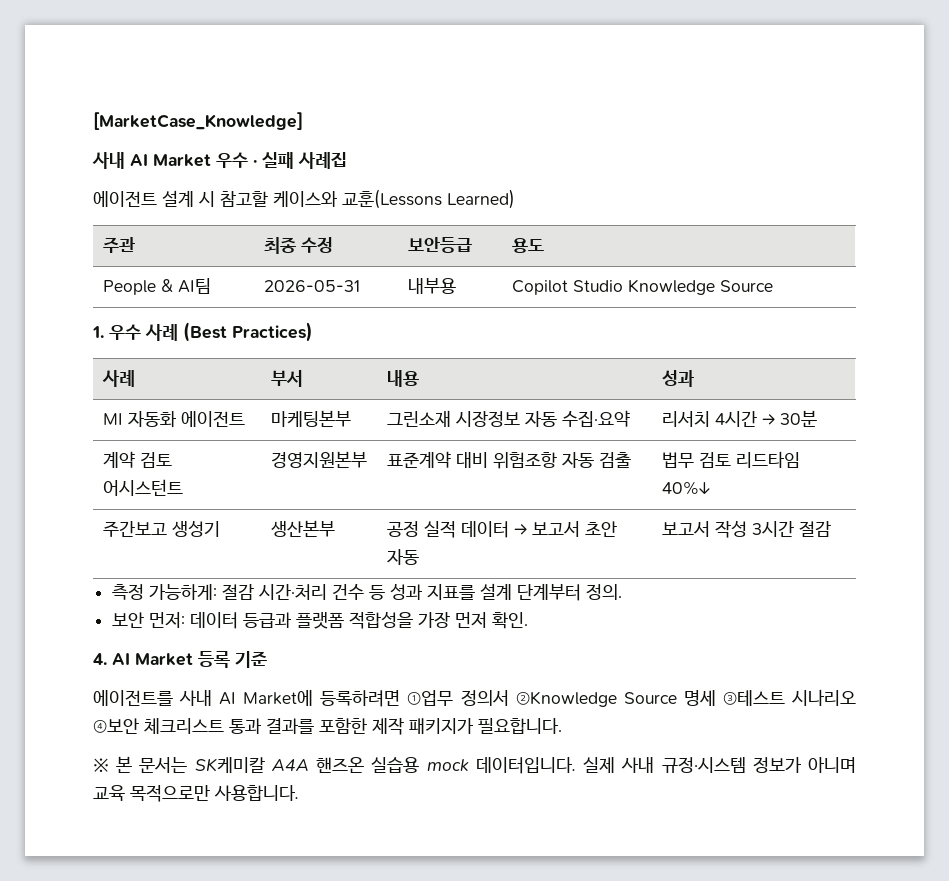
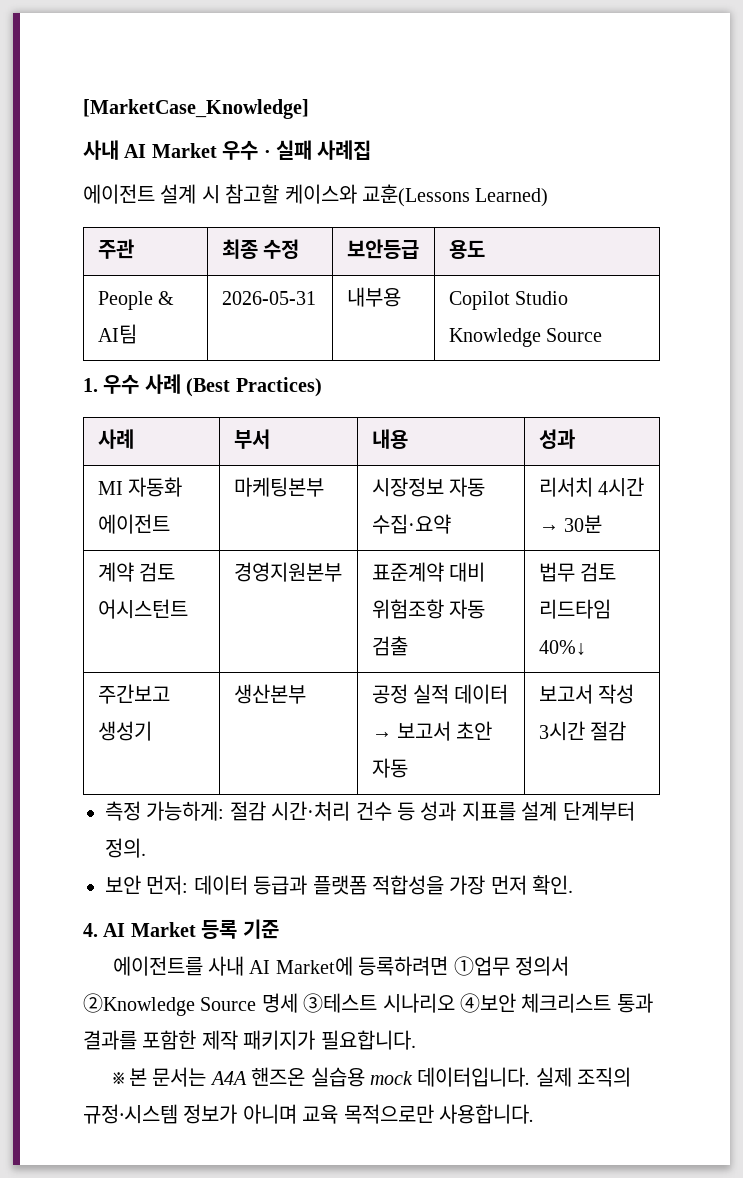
- MI 자동화 에이전트 | 마케팅본부 | 그린소재 시장정보 자동 수집·요약 | 리서치 4시간 → 30분
+ MI 자동화 에이전트 | 마케팅본부 | 시장정보 자동 수집·요약 | 리서치 4시간 → 30분
- ※ 본 문서는 SK케미칼 A4A 핸즈온 실습용 mock 데이터입니다.
+ ※ 본 문서는 A4A 핸즈온 실습용 mock 데이터입니다.
- 실제 사내 규정·시스템 정보가 아니며 교육 목적으로만 사용합니다.
+ 실제 조직의 규정·시스템 정보가 아니며 교육 목적으로만 사용합니다.

